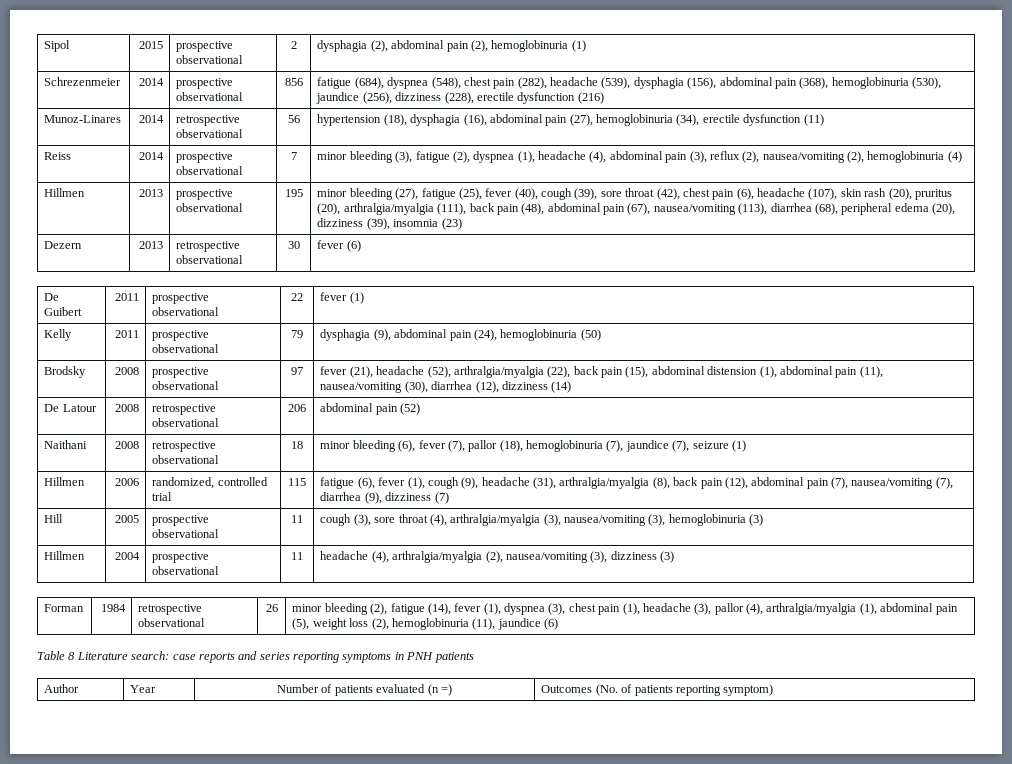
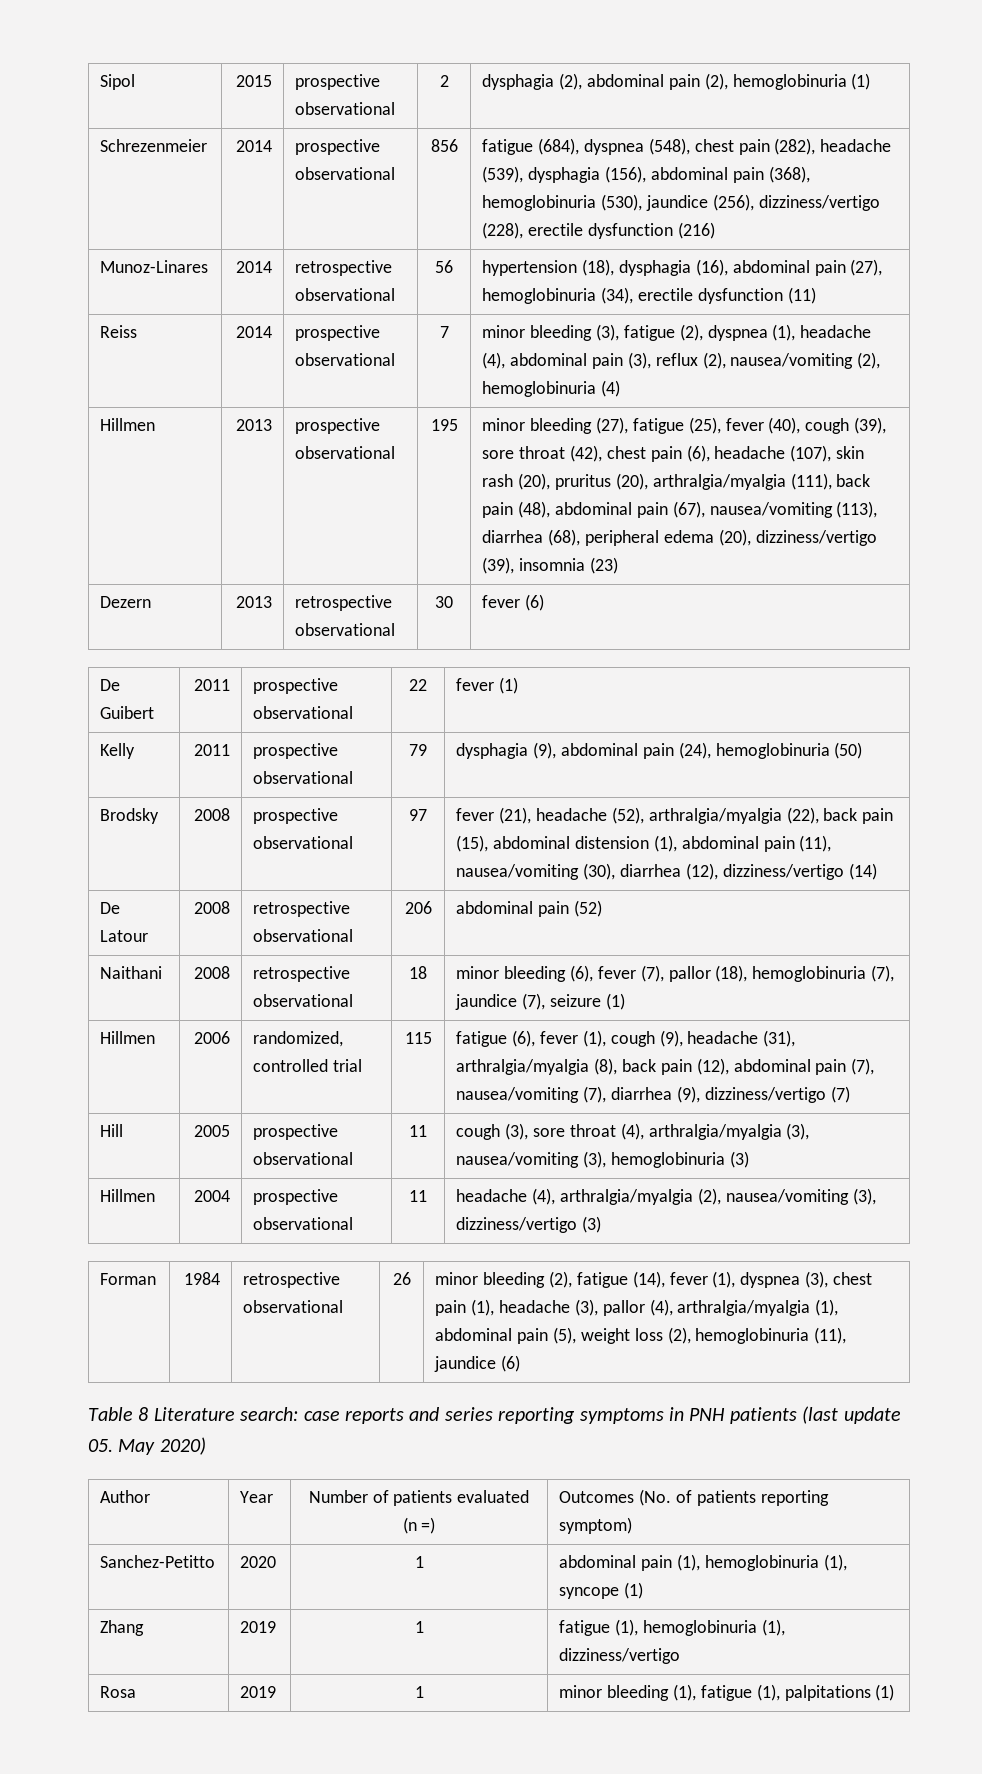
- Schrezenmeier | 2014 | prospective observational | 856 | fatigue (684), dyspnea (548), chest pain (282), headache (539), dysphagia (156), abdominal pain (368), hemoglobinuria (530), jaundice (256), dizziness (228), erectile dysfunction (216)
+ Schrezenmeier | 2014 | prospective observational | 856 | fatigue (684), dyspnea (548), chest pain (282), headache (539), dysphagia (156), abdominal pain (368), hemoglobinuria (530), jaundice (256), dizziness/vertigo (228), erectile dysfunction (216)
- minor bleeding (27), fatigue (25), fever (40), cough (39), sore throat (42), chest pain (6), headache (107), skin rash (20), pruritus (20), arthralgia/myalgia (111), back pain (48), abdominal pain (67), nausea/vomiting (113), diarrhea (68), peripheral edema (20), dizziness (39), insomnia (23)
+ minor bleeding (27), fatigue (25), fever (40), cough (39), sore throat (42), chest pain (6), headache (107), skin rash (20), pruritus (20), arthralgia/myalgia (111), back pain (48), abdominal pain (67), nausea/vomiting (113), diarrhea (68), peripheral edema (20), dizziness/vertigo (39), insomnia (23)
- Brodsky | 2008 | prospective observational | 97 | fever (21), headache (52), arthralgia/myalgia (22), back pain (15), abdominal distension (1), abdominal pain (11), nausea/vomiting (30), diarrhea (12), dizziness (14)
+ Brodsky | 2008 | prospective observational | 97 | fever (21), headache (52), arthralgia/myalgia (22), back pain (15), abdominal distension (1), abdominal pain (11), nausea/vomiting (30), diarrhea (12), dizziness/vertigo (14)
- Hillmen | 2006 | randomized, controlled trial | 115 | fatigue (6), fever (1), cough (9), headache (31), arthralgia/myalgia (8), back pain (12), abdominal pain (7), nausea/vomiting (7), diarrhea (9), dizziness (7)
+ Hillmen | 2006 | randomized, controlled trial | 115 | fatigue (6), fever (1), cough (9), headache (31), arthralgia/myalgia (8), back pain (12), abdominal pain (7), nausea/vomiting (7), diarrhea (9), dizziness/vertigo (7)
- Hillmen | 2004 | prospective observational | 11 | headache (4), arthralgia/myalgia (2), nausea/vomiting (3), dizziness (3)
+ Hillmen | 2004 | prospective observational | 11 | headache (4), arthralgia/myalgia (2), nausea/vomiting (3), dizziness/vertigo (3)
- Table 8 Literature search: case reports and series reporting symptoms in PNH patients
+ Table 8 Literature search: case reports and series reporting symptoms in PNH patients (last update 05. May 2020)
+ Sanchez-Petitto | 2020 | 1 | abdominal pain (1), hemoglobinuria (1), syncope (1)
+ Zhang | 2019 | 1 | fatigue (1), hemoglobinuria (1), dizziness/vertigo
+ Rosa | 2019 | 1 | minor bleeding (1), fatigue (1), palpitations (1)

